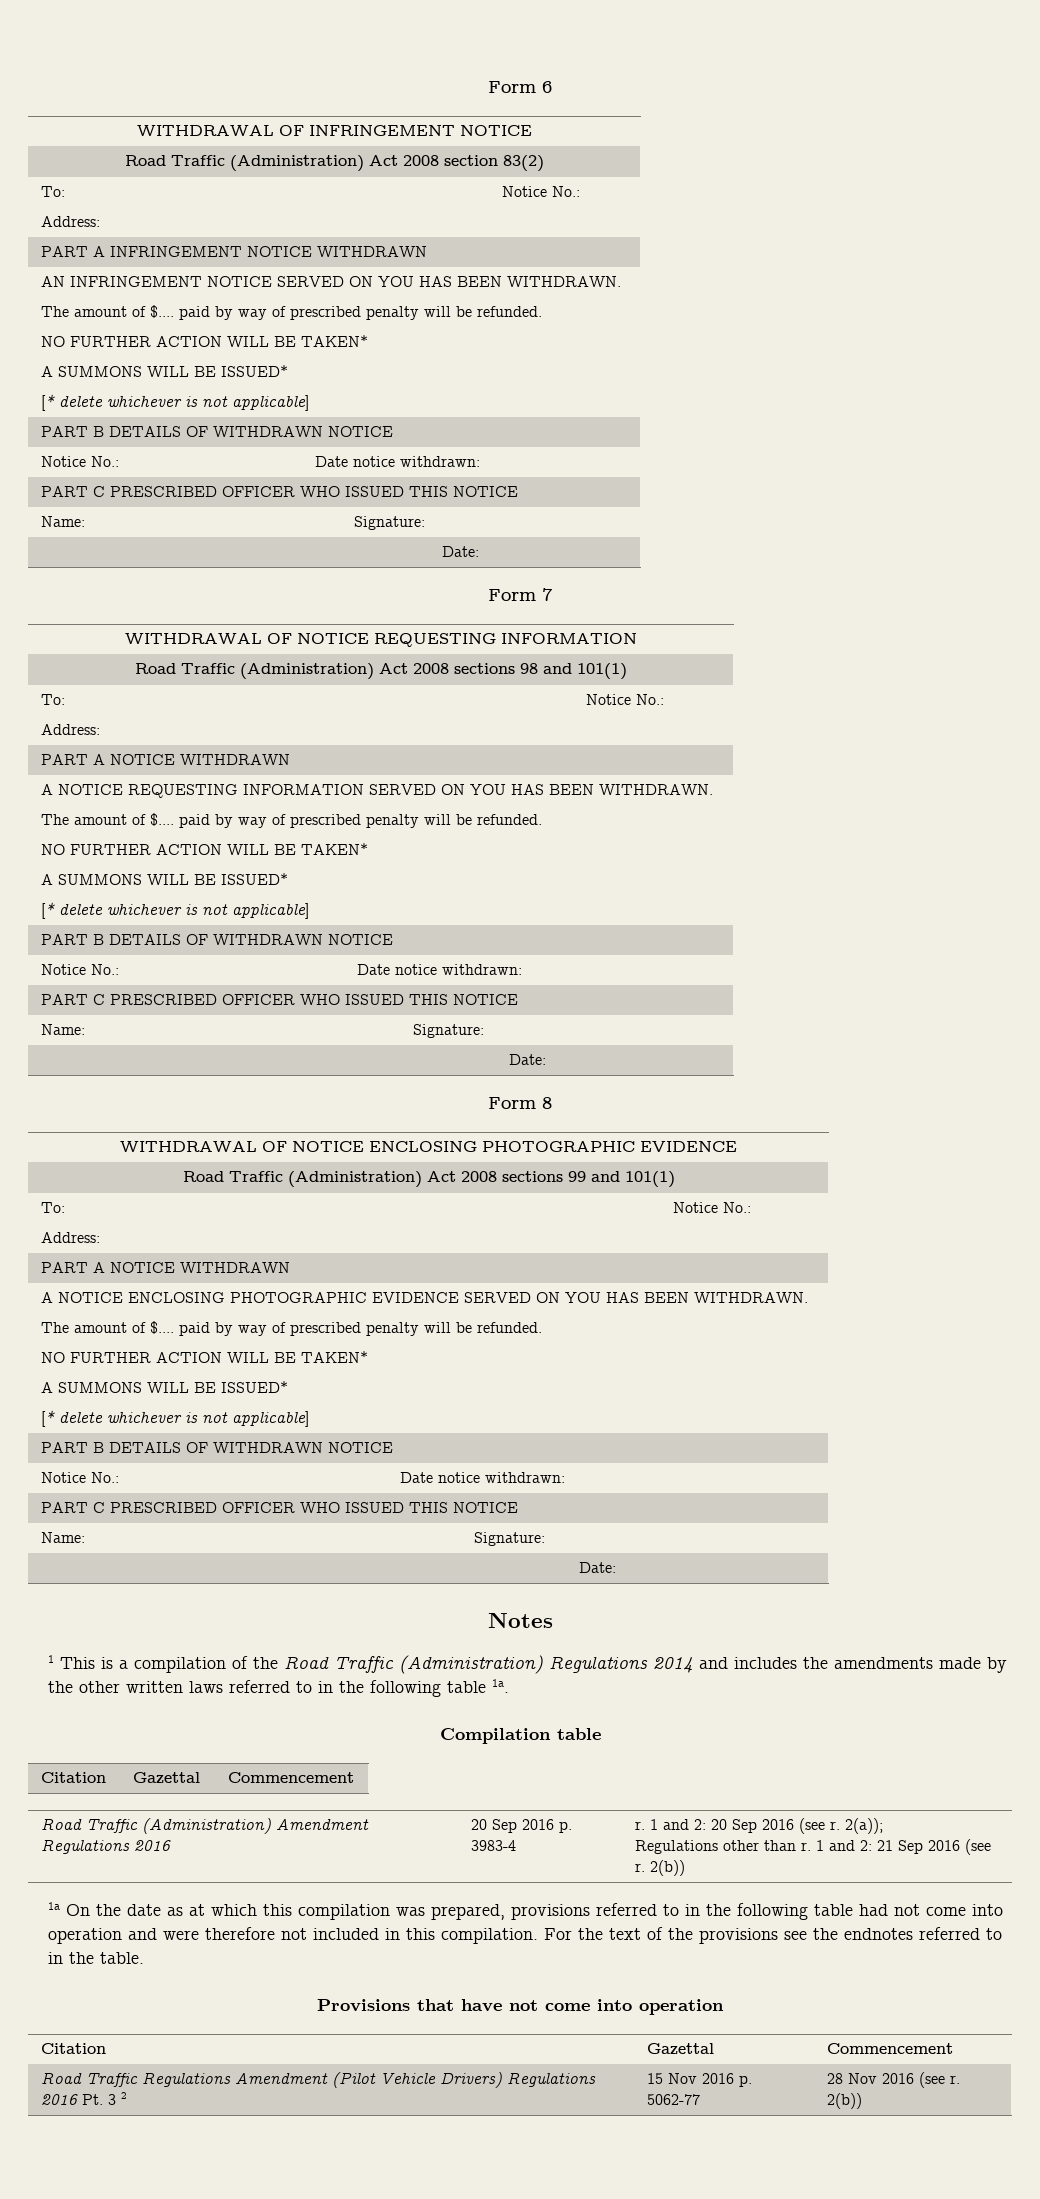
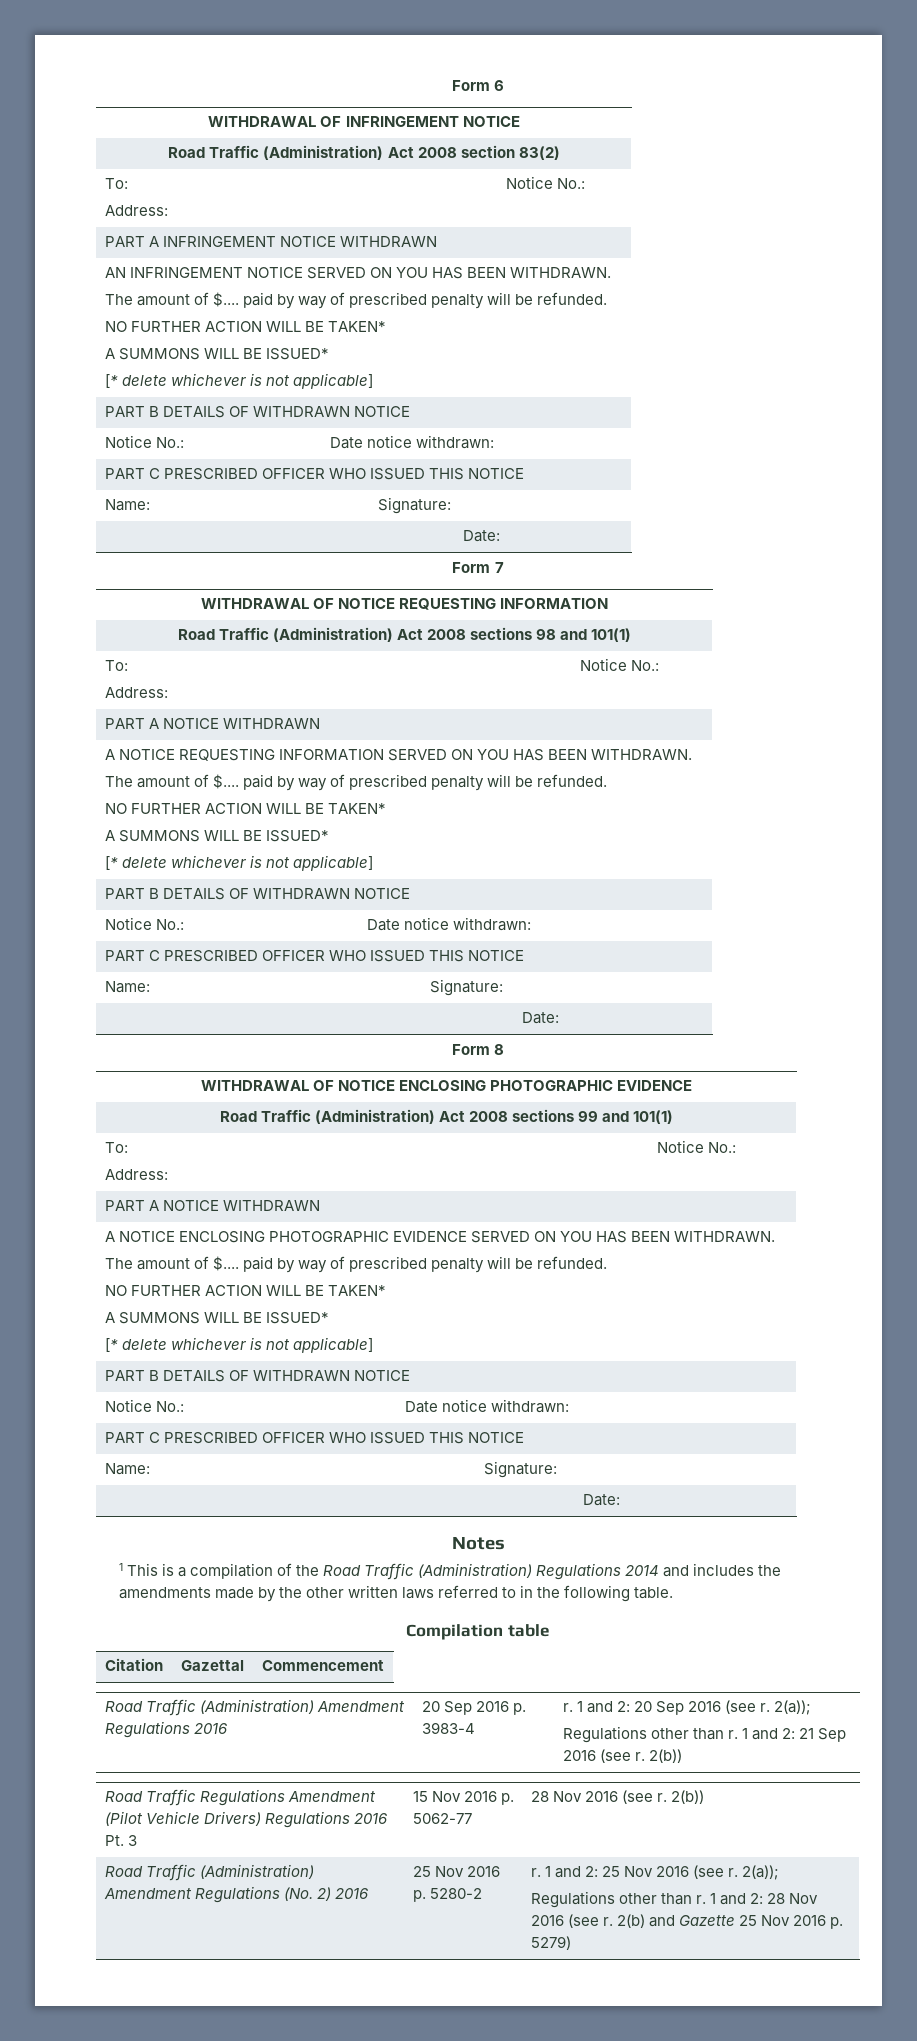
- 1 This is a compilation of the Road Traffic (Administration) Regulations 2014 and includes the amendments made by the other written laws referred to in the following table 1a.
+ 1 This is a compilation of the Road Traffic (Administration) Regulations 2014 and includes the amendments made by the other written laws referred to in the following table.
- 1a On the date as at which this compilation was prepared, provisions referred to in the following table had not come into operation and were therefore not included in this compilation. For the text of the provisions see the endnotes referred to in the table.
- Provisions that have not come into operation
- Citation | Gazettal | Commencement
- Road Traffic Regulations Amendment (Pilot Vehicle Drivers) Regulations 2016 Pt. 3 2 | 15 Nov 2016 p. 5062-77 | 28 Nov 2016 (see r. 2(b))
+ Road Traffic Regulations Amendment (Pilot Vehicle Drivers) Regulations 2016 Pt. 3 | 15 Nov 2016 p. 5062-77 | 28 Nov 2016 (see r. 2(b))
+ Road Traffic (Administration) Amendment Regulations (No. 2) 2016 | 25 Nov 2016 p. 5280-2 | r. 1 and 2: 25 Nov 2016 (see r. 2(a));
+ Regulations other than r. 1 and 2: 28 Nov 2016 (see r. 2(b) and Gazette 25 Nov 2016 p. 5279)

